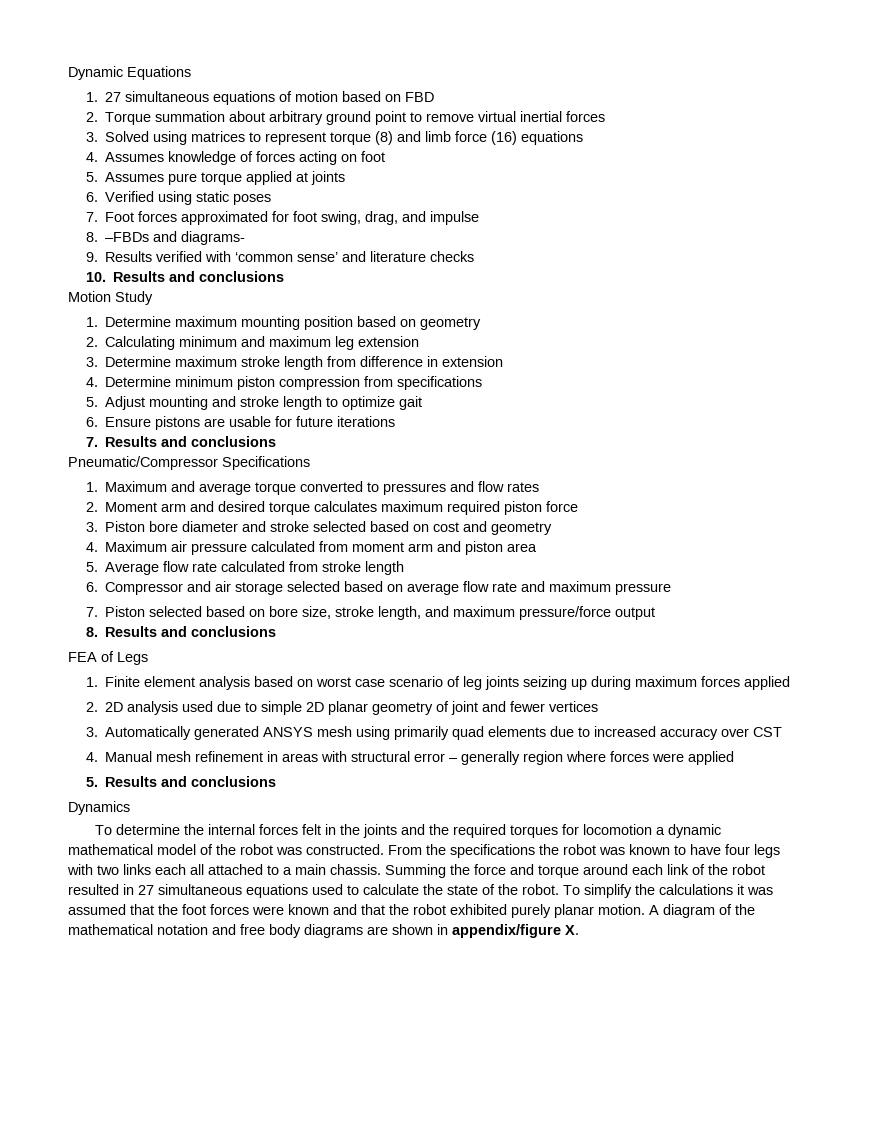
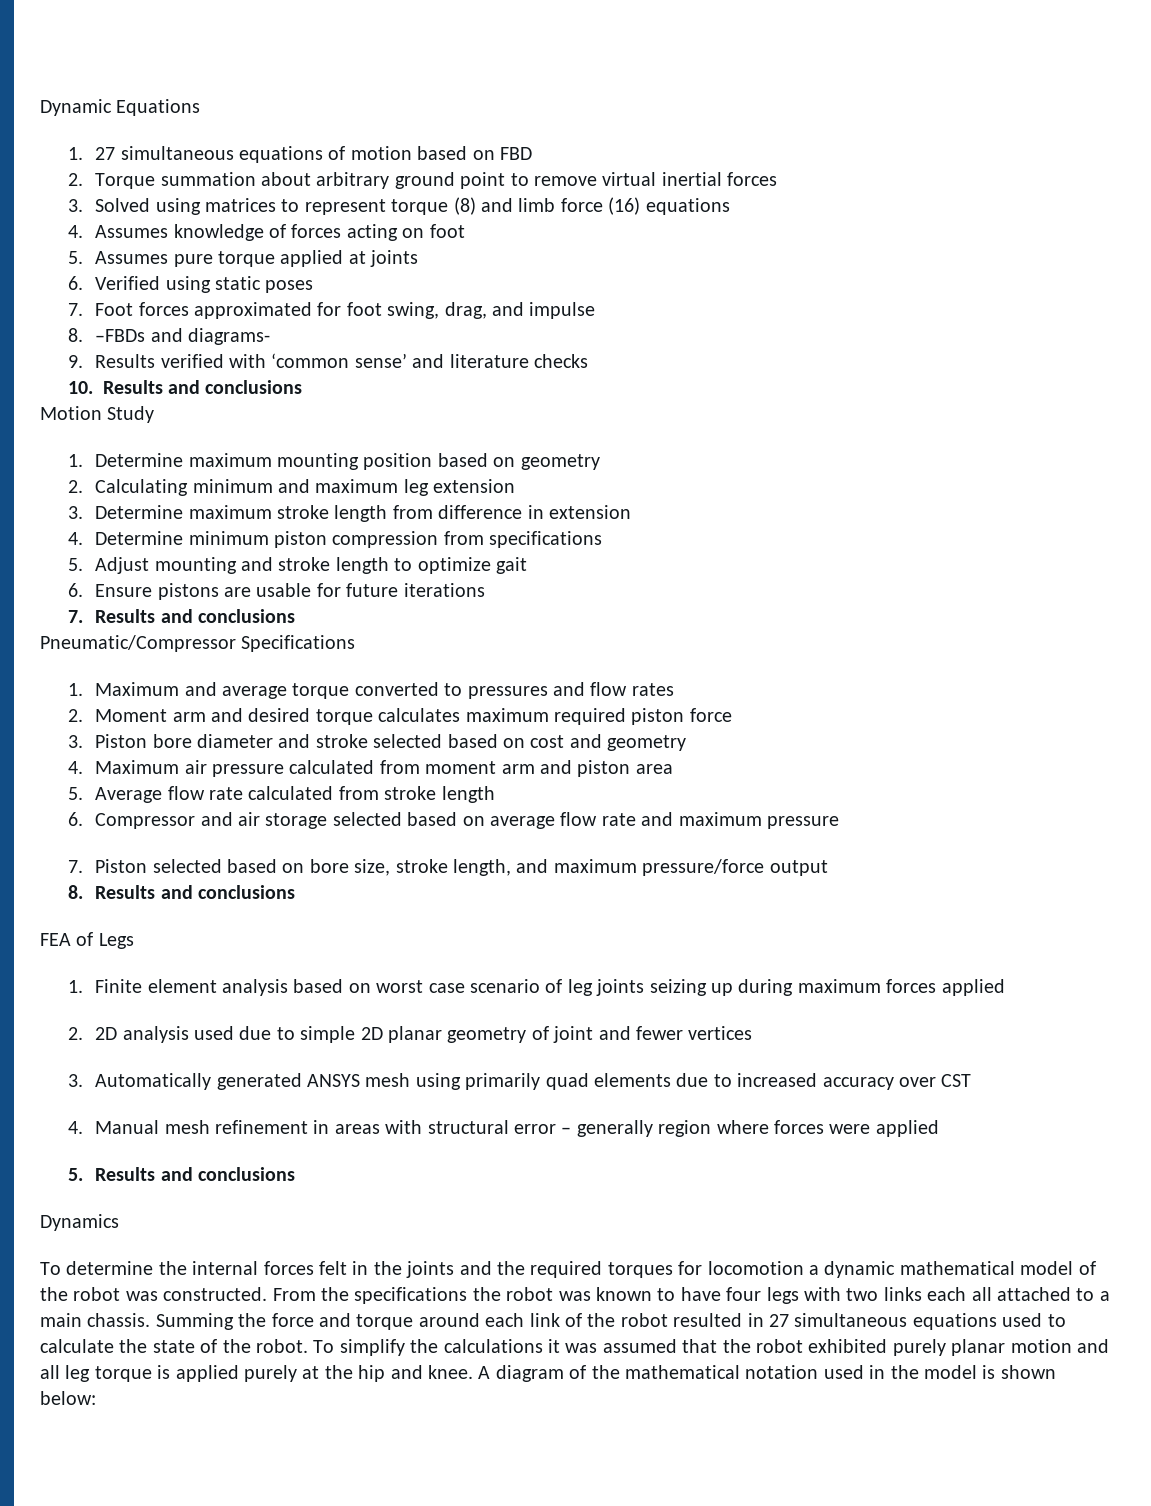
- To simplify the calculations it was assumed that the foot forces were known and that the robot exhibited purely planar motion.
+ To simplify the calculations it was assumed that the robot exhibited purely planar motion and all leg torque is applied purely at the hip and knee.
- A diagram of the mathematical notation and free body diagrams are shown in appendix/figure X.
+ A diagram of the mathematical notation used in the model is shown below:

